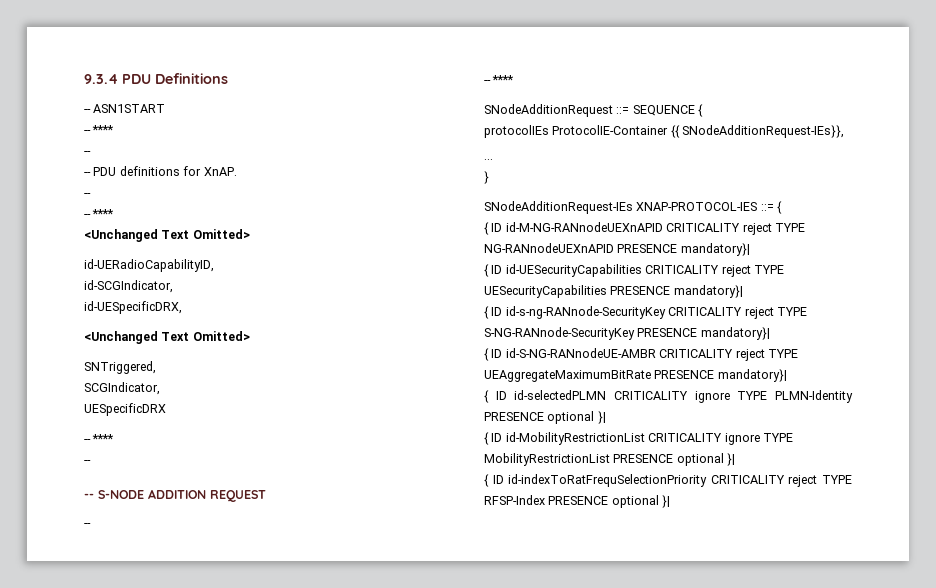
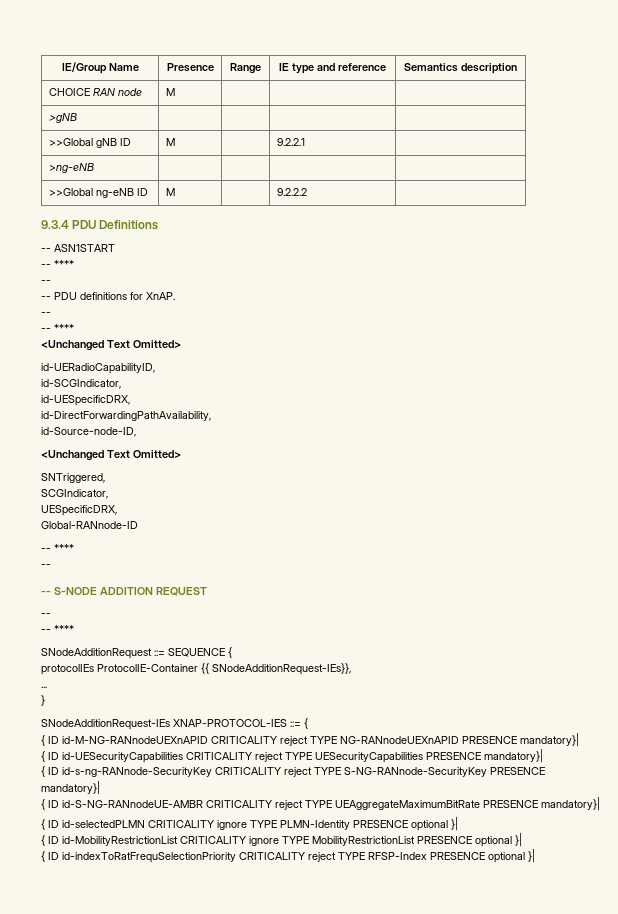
+ IE/Group Name | Presence | Range | IE type and reference | Semantics description
+ CHOICE RAN node | M | | |
+ >gNB | | | |
+ >>Global gNB ID | M | | 9.2.2.1 |
+ >ng-eNB | | | |
+ >>Global ng-eNB ID | M | | 9.2.2.2 |
+ id-DirectForwardingPathAvailability,
+ id-Source-node-ID,
- UESpecificDRX
+ UESpecificDRX,
+ Global-RANnode-ID

